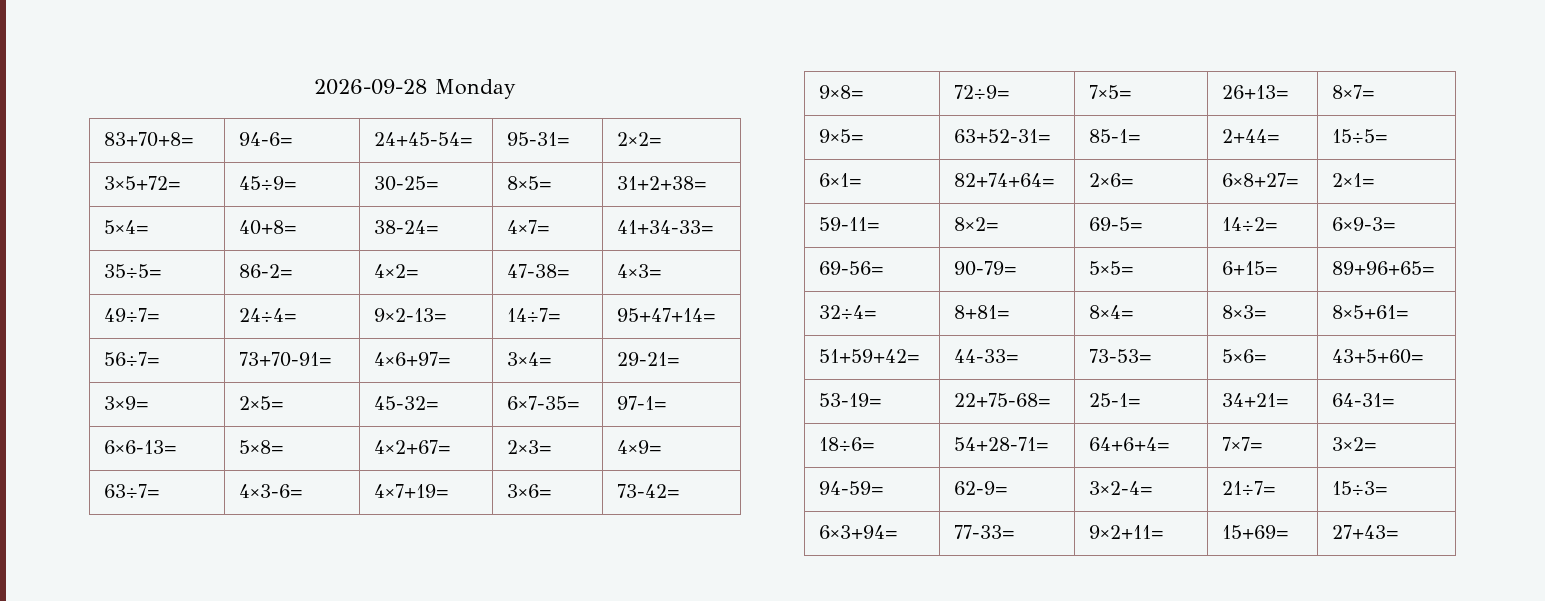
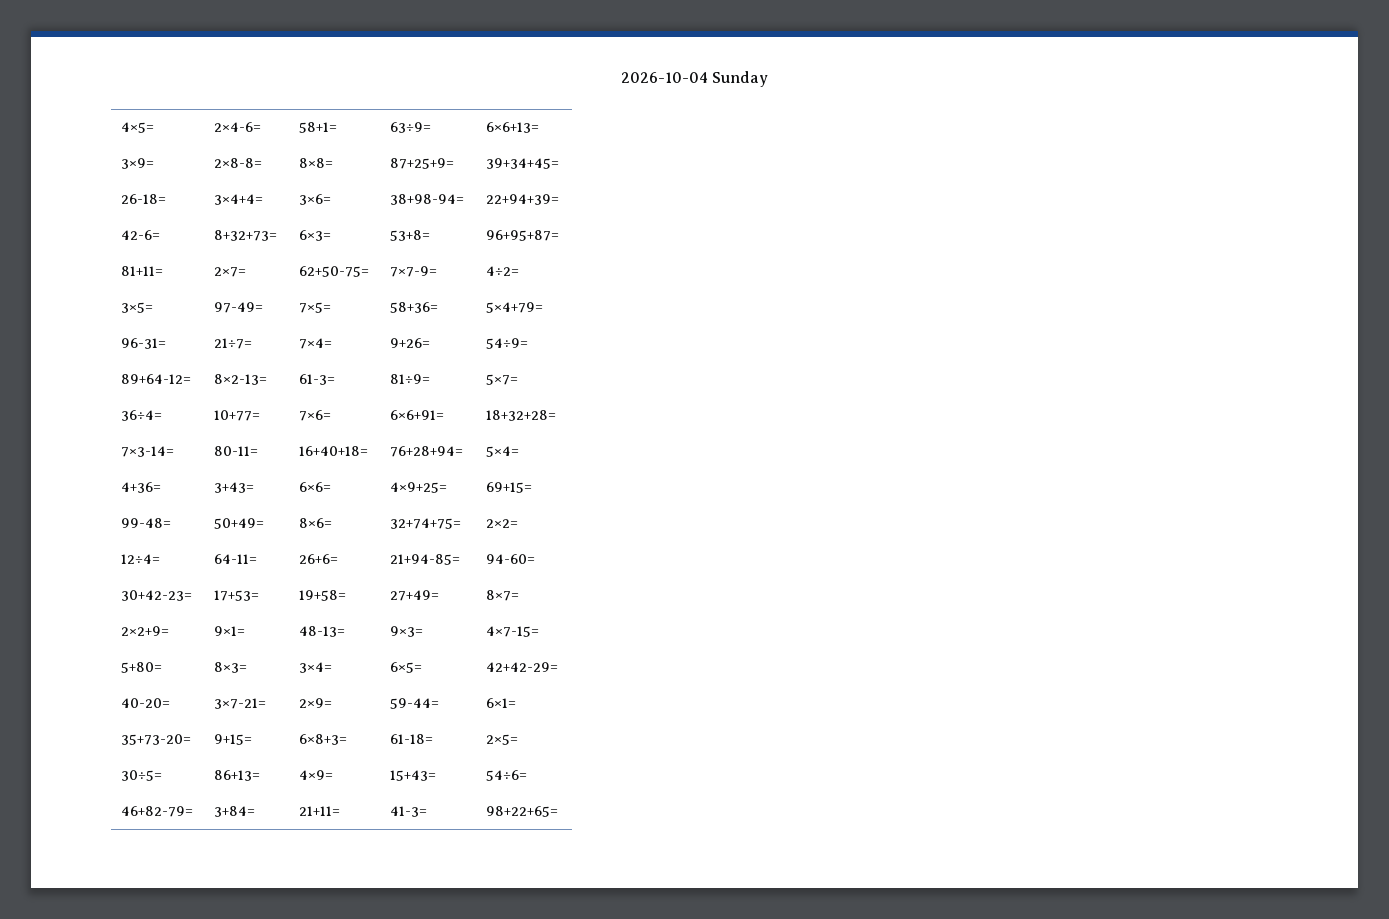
- 2026-09-28 Monday
- 83+70+8= | 94-6= | 24+45-54= | 95-31= | 2×2=
- 3×5+72= | 45÷9= | 30-25= | 8×5= | 31+2+38=
- 5×4= | 40+8= | 38-24= | 4×7= | 41+34-33=
- 35÷5= | 86-2= | 4×2= | 47-38= | 4×3=
- 49÷7= | 24÷4= | 9×2-13= | 14÷7= | 95+47+14=
- 56÷7= | 73+70-91= | 4×6+97= | 3×4= | 29-21=
- 3×9= | 2×5= | 45-32= | 6×7-35= | 97-1=
- 6×6-13= | 5×8= | 4×2+67= | 2×3= | 4×9=
- 63÷7= | 4×3-6= | 4×7+19= | 3×6= | 73-42=
- 9×8= | 72÷9= | 7×5= | 26+13= | 8×7=
- 9×5= | 63+52-31= | 85-1= | 2+44= | 15÷5=
- 6×1= | 82+74+64= | 2×6= | 6×8+27= | 2×1=
- 59-11= | 8×2= | 69-5= | 14÷2= | 6×9-3=
- 69-56= | 90-79= | 5×5= | 6+15= | 89+96+65=
- 32÷4= | 8+81= | 8×4= | 8×3= | 8×5+61=
- 51+59+42= | 44-33= | 73-53= | 5×6= | 43+5+60=
- 53-19= | 22+75-68= | 25-1= | 34+21= | 64-31=
- 18÷6= | 54+28-71= | 64+6+4= | 7×7= | 3×2=
- 94-59= | 62-9= | 3×2-4= | 21÷7= | 15÷3=
- 6×3+94= | 77-33= | 9×2+11= | 15+69= | 27+43=
+ 2026-10-04 Sunday
+ 4×5= | 2×4-6= | 58+1= | 63÷9= | 6×6+13=
+ 3×9= | 2×8-8= | 8×8= | 87+25+9= | 39+34+45=
+ 26-18= | 3×4+4= | 3×6= | 38+98-94= | 22+94+39=
+ 42-6= | 8+32+73= | 6×3= | 53+8= | 96+95+87=
+ 81+11= | 2×7= | 62+50-75= | 7×7-9= | 4÷2=
+ 3×5= | 97-49= | 7×5= | 58+36= | 5×4+79=
+ 96-31= | 21÷7= | 7×4= | 9+26= | 54÷9=
+ 89+64-12= | 8×2-13= | 61-3= | 81÷9= | 5×7=
+ 36÷4= | 10+77= | 7×6= | 6×6+91= | 18+32+28=
+ 7×3-14= | 80-11= | 16+40+18= | 76+28+94= | 5×4=
+ 4+36= | 3+43= | 6×6= | 4×9+25= | 69+15=
+ 99-48= | 50+49= | 8×6= | 32+74+75= | 2×2=
+ 12÷4= | 64-11= | 26+6= | 21+94-85= | 94-60=
+ 30+42-23= | 17+53= | 19+58= | 27+49= | 8×7=
+ 2×2+9= | 9×1= | 48-13= | 9×3= | 4×7-15=
+ 5+80= | 8×3= | 3×4= | 6×5= | 42+42-29=
+ 40-20= | 3×7-21= | 2×9= | 59-44= | 6×1=
+ 35+73-20= | 9+15= | 6×8+3= | 61-18= | 2×5=
+ 30÷5= | 86+13= | 4×9= | 15+43= | 54÷6=
+ 46+82-79= | 3+84= | 21+11= | 41-3= | 98+22+65=

